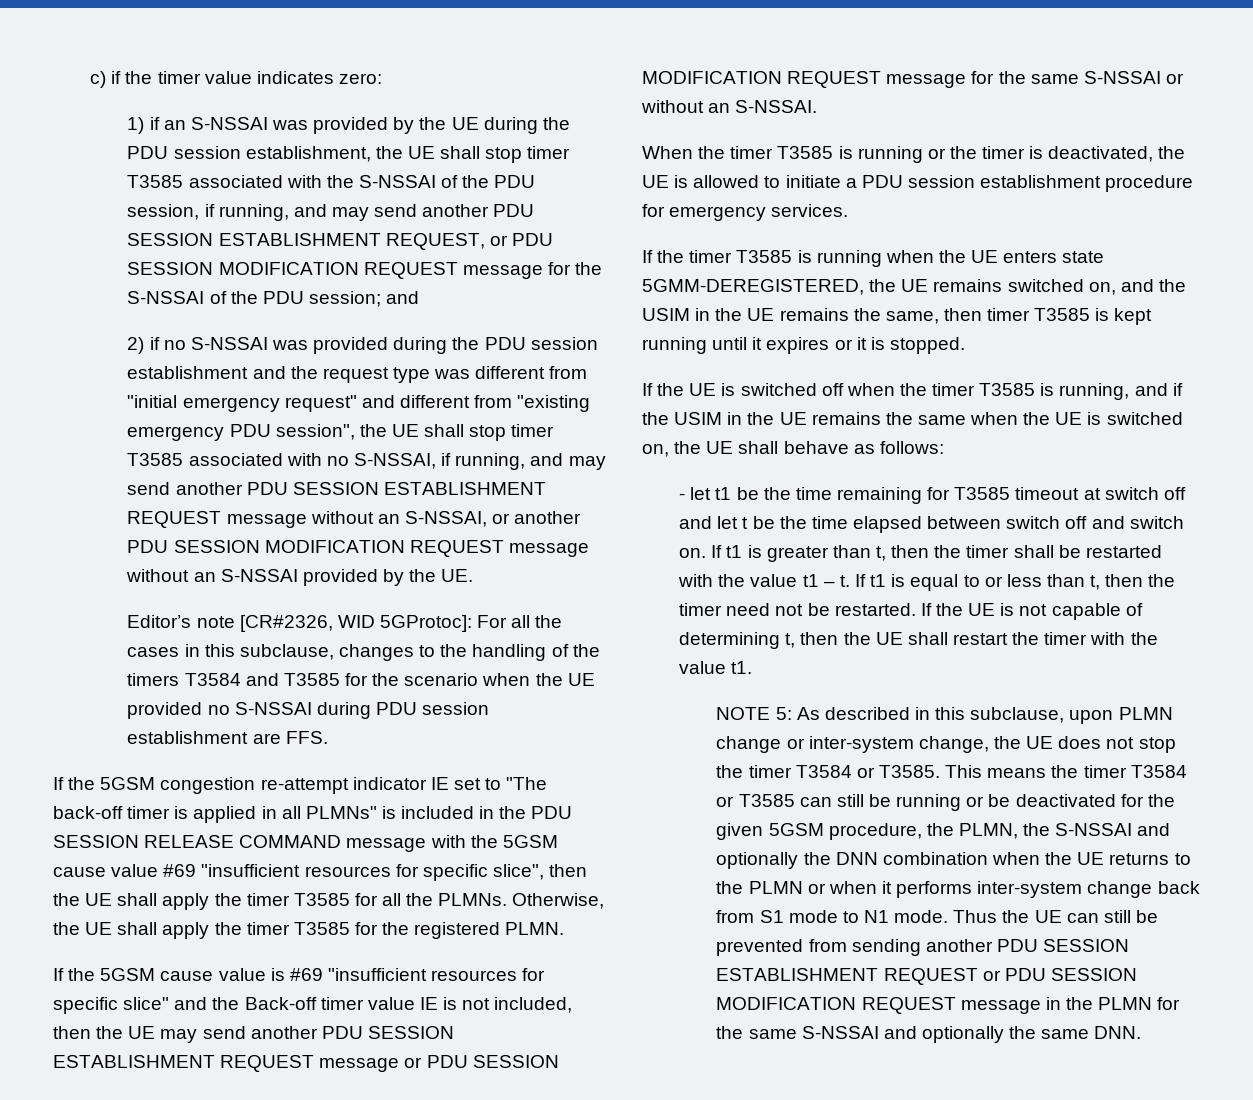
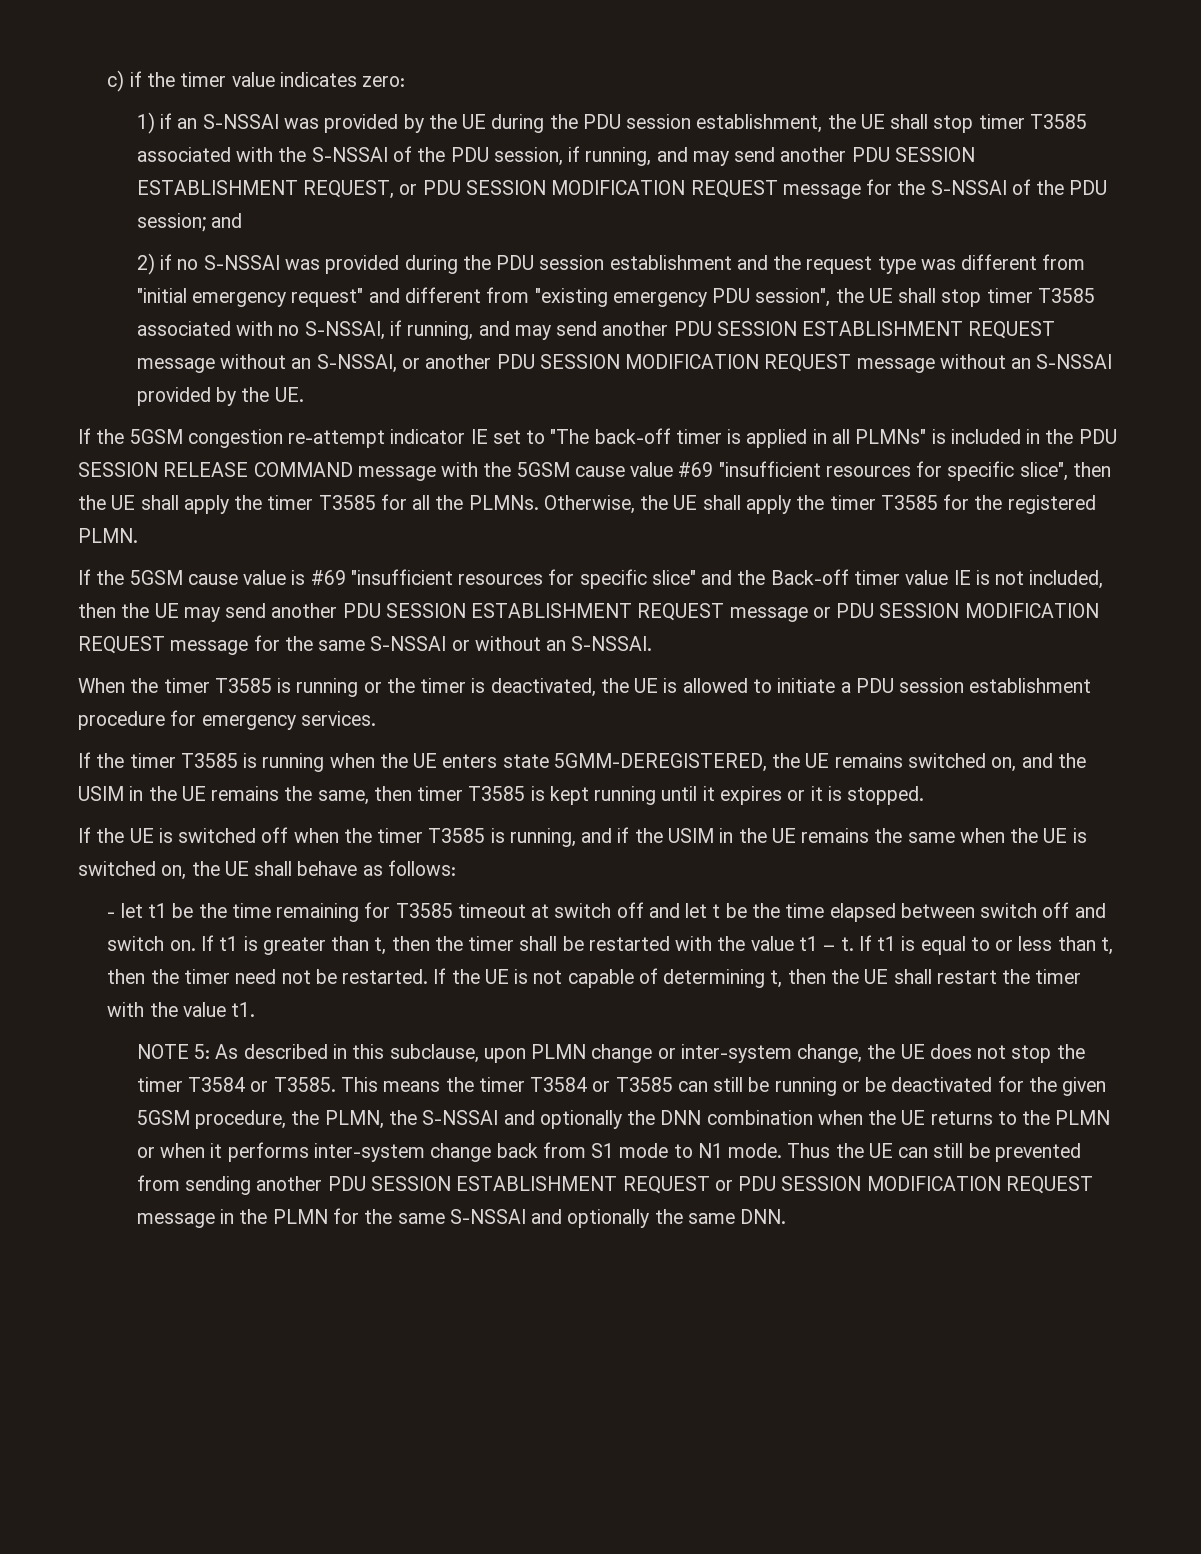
- Editor’s note [CR#2326, WID 5GProtoc]: For all the cases in this subclause, changes to the handling of the timers T3584 and T3585 for the scenario when the UE provided no S-NSSAI during PDU session establishment are FFS.

